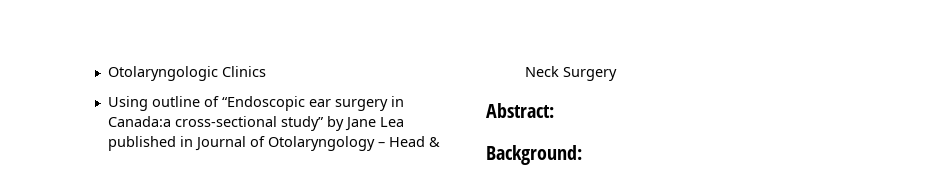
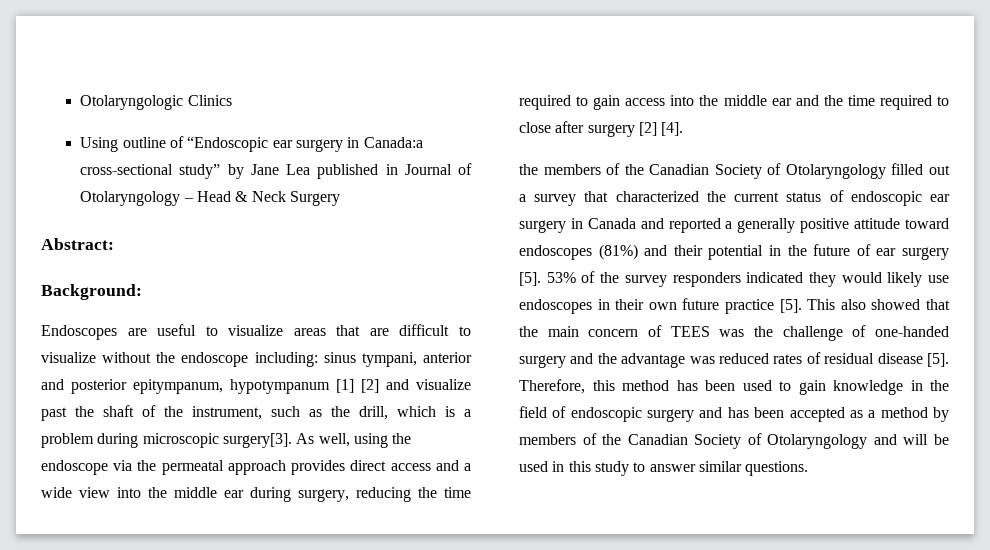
+ Endoscopes are useful to visualize areas that are difficult to visualize without the endoscope including: sinus tympani, anterior and posterior epitympanum, hypotympanum [1] [2] and visualize past the shaft of the instrument, such as the drill, which is a problem during microscopic surgery[3]. As well, using the endoscope via the permeatal approach provides direct access and a wide view into the middle ear during surgery, reducing the time required to gain access into the middle ear and the time required to close after surgery [2] [4].
+ the members of the Canadian Society of Otolaryngology filled out a survey that characterized the current status of endoscopic ear surgery in Canada and reported a generally positive attitude toward endoscopes (81%) and their potential in the future of ear surgery [5]. 53% of the survey responders indicated they would likely use endoscopes in their own future practice [5]. This also showed that the main concern of TEES was the challenge of one-handed surgery and the advantage was reduced rates of residual disease [5]. Therefore, this method has been used to gain knowledge in the field of endoscopic surgery and has been accepted as a method by members of the Canadian Society of Otolaryngology and will be used in this study to answer similar questions.

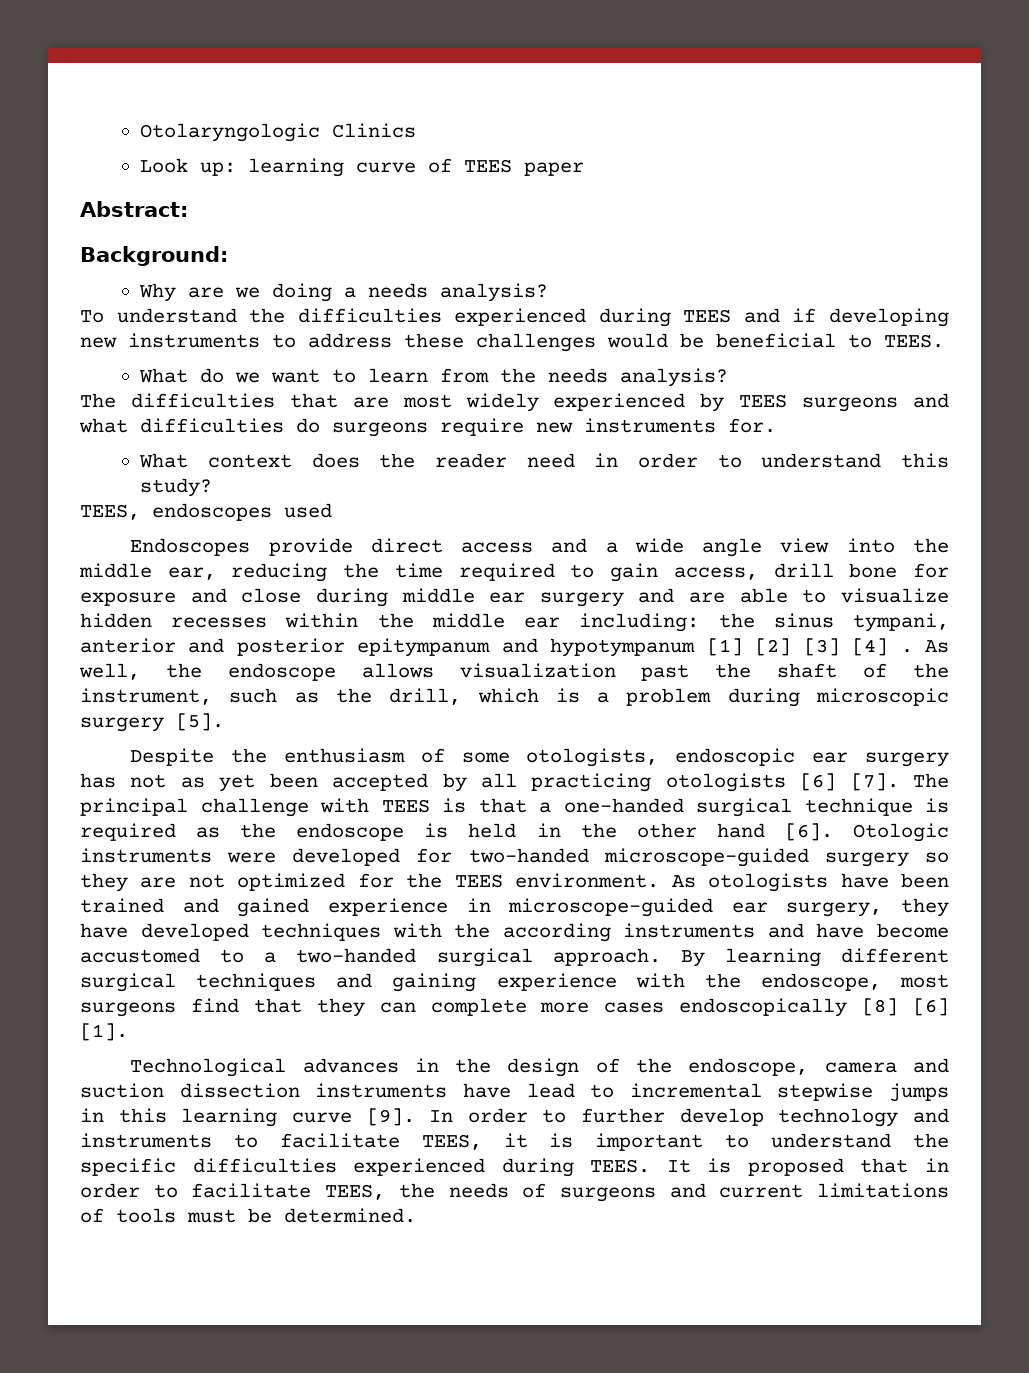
- Using outline of “Endoscopic ear surgery in Canada:a cross-sectional study” by Jane Lea published in Journal of Otolaryngology – Head & Neck Surgery
+ Look up: learning curve of TEES paper
  Abstract:
  Background:
- Endoscopes are useful to visualize areas that are difficult to visualize without the endoscope including: sinus tympani, anterior and posterior epitympanum, hypotympanum [1] [2] and visualize past the shaft of the instrument, such as the drill, which is a problem during microscopic surgery[3]. As well, using the endoscope via the permeatal approach provides direct access and a wide view into the middle ear during surgery, reducing the time required to gain access into the middle ear and the time required to close after surgery [2] [4].
- the members of the Canadian Society of Otolaryngology filled out a survey that characterized the current status of endoscopic ear surgery in Canada and reported a generally positive attitude toward endoscopes (81%) and their potential in the future of ear surgery [5]. 53% of the survey responders indicated they would likely use endoscopes in their own future practice [5]. This also showed that the main concern of TEES was the challenge of one-handed surgery and the advantage was reduced rates of residual disease [5]. Therefore, this method has been used to gain knowledge in the field of endoscopic surgery and has been accepted as a method by members of the Canadian Society of Otolaryngology and will be used in this study to answer similar questions.
+ Why are we doing a needs analysis?
+ To understand the difficulties experienced during TEES and if developing new instruments to address these challenges would be beneficial to TEES.
+ What do we want to learn from the needs analysis?
+ The difficulties that are most widely experienced by TEES surgeons and what difficulties do surgeons require new instruments for.
+ What context does the reader need in order to understand this study?
+ TEES, endoscopes used
+ Endoscopes provide direct access and a wide angle view into the middle ear, reducing the time required to gain access, drill bone for exposure and close during middle ear surgery and are able to visualize hidden recesses within the middle ear including: the sinus tympani, anterior and posterior epitympanum and hypotympanum [1] [2] [3] [4] . As well, the endoscope allows visualization past the shaft of the instrument, such as the drill, which is a problem during microscopic surgery [5].
+ Despite the enthusiasm of some otologists, endoscopic ear surgery has not as yet been accepted by all practicing otologists [6] [7]. The principal challenge with TEES is that a one-handed surgical technique is required as the endoscope is held in the other hand [6]. Otologic instruments were developed for two-handed microscope-guided surgery so they are not optimized for the TEES environment. As otologists have been trained and gained experience in microscope-guided ear surgery, they have developed techniques with the according instruments and have become accustomed to a two-handed surgical approach. By learning different surgical techniques and gaining experience with the endoscope, most surgeons find that they can complete more cases endoscopically [8] [6] [1].
+ Technological advances in the design of the endoscope, camera and suction dissection instruments have lead to incremental stepwise jumps in this learning curve [9]. In order to further develop technology and instruments to facilitate TEES, it is important to understand the specific difficulties experienced during TEES. It is proposed that in order to facilitate TEES, the needs of surgeons and current limitations of tools must be determined.

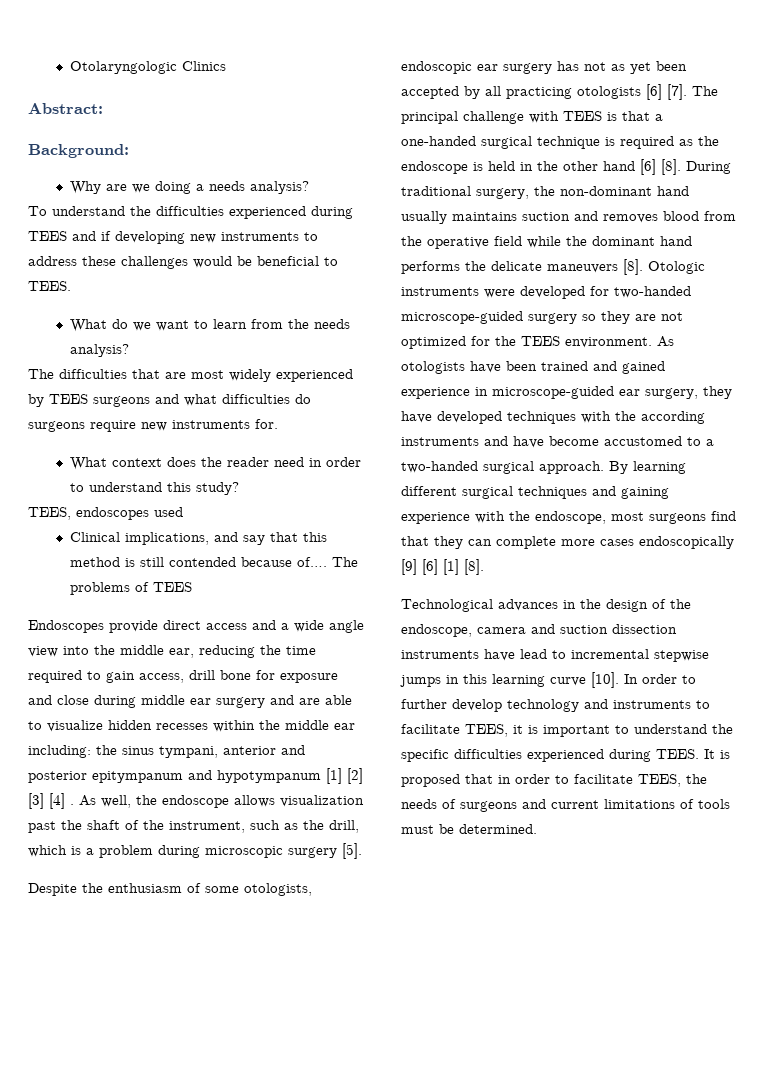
- Look up: learning curve of TEES paper
+ Clinical implications, and say that this method is still contended because of…. The problems of TEES
- The principal challenge with TEES is that a one-handed surgical technique is required as the endoscope is held in the other hand [6].
+ The principal challenge with TEES is that a one-handed surgical technique is required as the endoscope is held in the other hand [6] [8]. During traditional surgery, the non-dominant hand usually maintains suction and removes blood from the operative field while the dominant hand performs the delicate maneuvers [8].
- By learning different surgical techniques and gaining experience with the endoscope, most surgeons find that they can complete more cases endoscopically [8] [6] [1].
+ By learning different surgical techniques and gaining experience with the endoscope, most surgeons find that they can complete more cases endoscopically [9] [6] [1] [8].
- Technological advances in the design of the endoscope, camera and suction dissection instruments have lead to incremental stepwise jumps in this learning curve [9].
+ Technological advances in the design of the endoscope, camera and suction dissection instruments have lead to incremental stepwise jumps in this learning curve [10].

